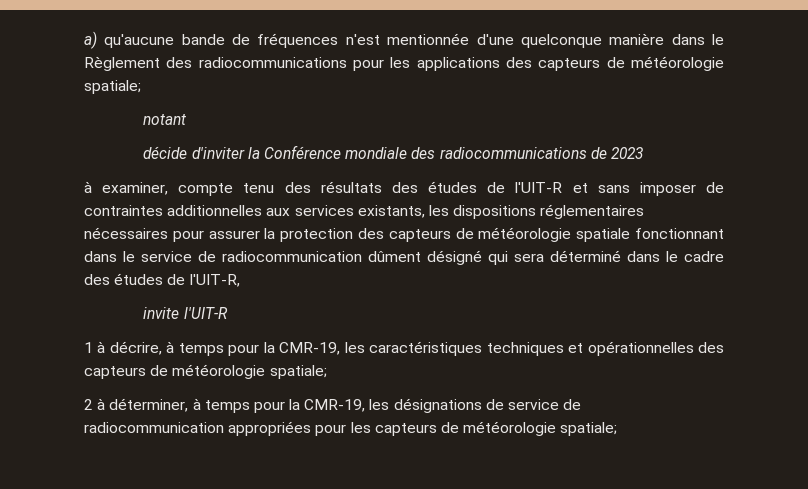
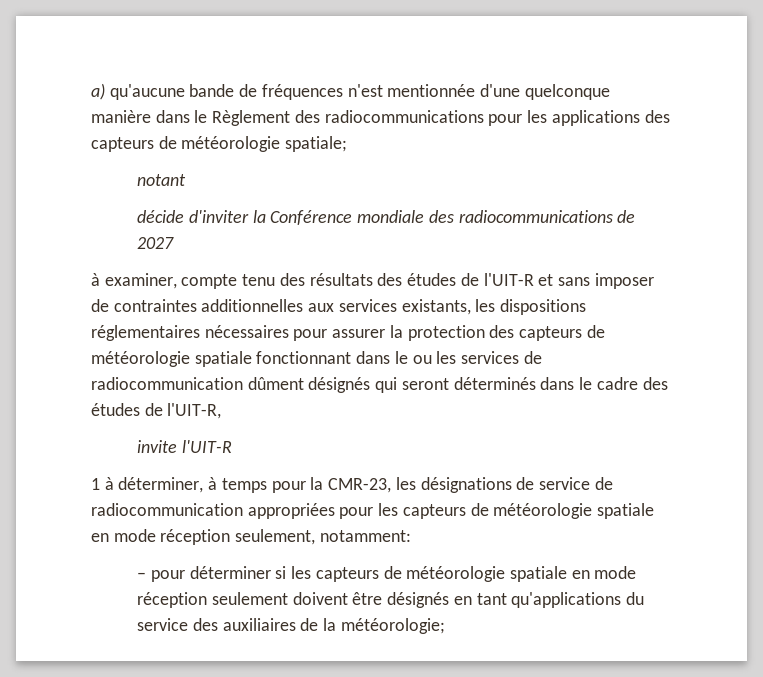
- décide d'inviter la Conférence mondiale des radiocommunications de 2023
+ décide d'inviter la Conférence mondiale des radiocommunications de 2027
- à examiner, compte tenu des résultats des études de l'UIT-R et sans imposer de contraintes additionnelles aux services existants, les dispositions réglementaires nécessaires pour assurer la protection des capteurs de météorologie spatiale fonctionnant dans le service de radiocommunication dûment désigné qui sera déterminé dans le cadre des études de l'UIT-R,
+ à examiner, compte tenu des résultats des études de l'UIT-R et sans imposer de contraintes additionnelles aux services existants, les dispositions réglementaires nécessaires pour assurer la protection des capteurs de météorologie spatiale fonctionnant dans le ou les services de radiocommunication dûment désignés qui seront déterminés dans le cadre des études de l'UIT-R,
- 1 à décrire, à temps pour la CMR-19, les caractéristiques techniques et opérationnelles des capteurs de météorologie spatiale;
- 2 à déterminer, à temps pour la CMR-19, les désignations de service de radiocommunication appropriées pour les capteurs de météorologie spatiale;
+ 1 à déterminer, à temps pour la CMR-23, les désignations de service de radiocommunication appropriées pour les capteurs de météorologie spatiale en mode réception seulement, notamment:
+ – pour déterminer si les capteurs de météorologie spatiale en mode réception seulement doivent être désignés en tant qu'applications du service des auxiliaires de la météorologie;

